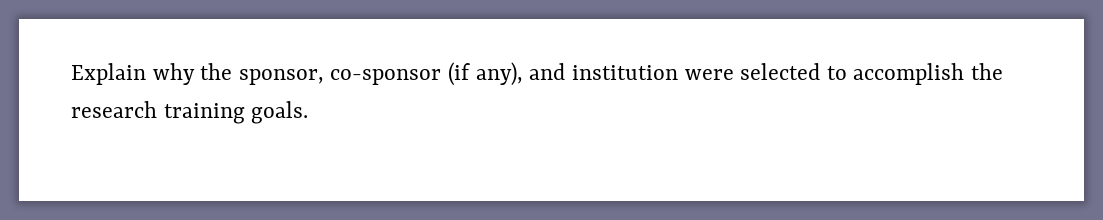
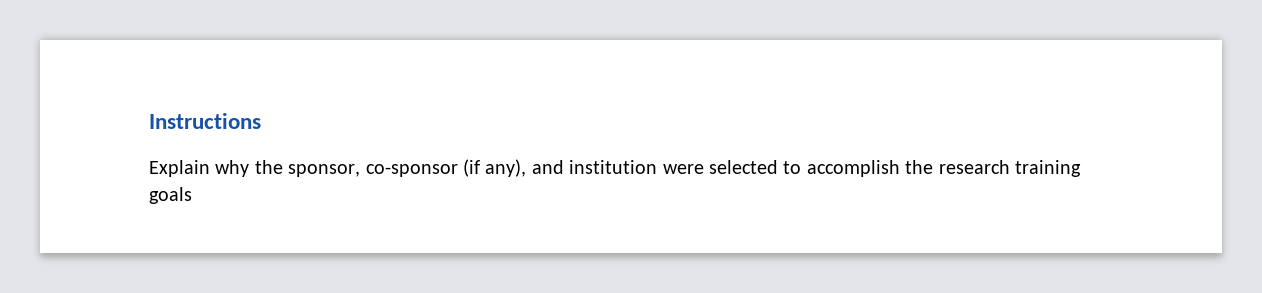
+ Instructions
- Explain why the sponsor, co-sponsor (if any), and institution were selected to accomplish the research training goals.
+ Explain why the sponsor, co-sponsor (if any), and institution were selected to accomplish the research training goals

